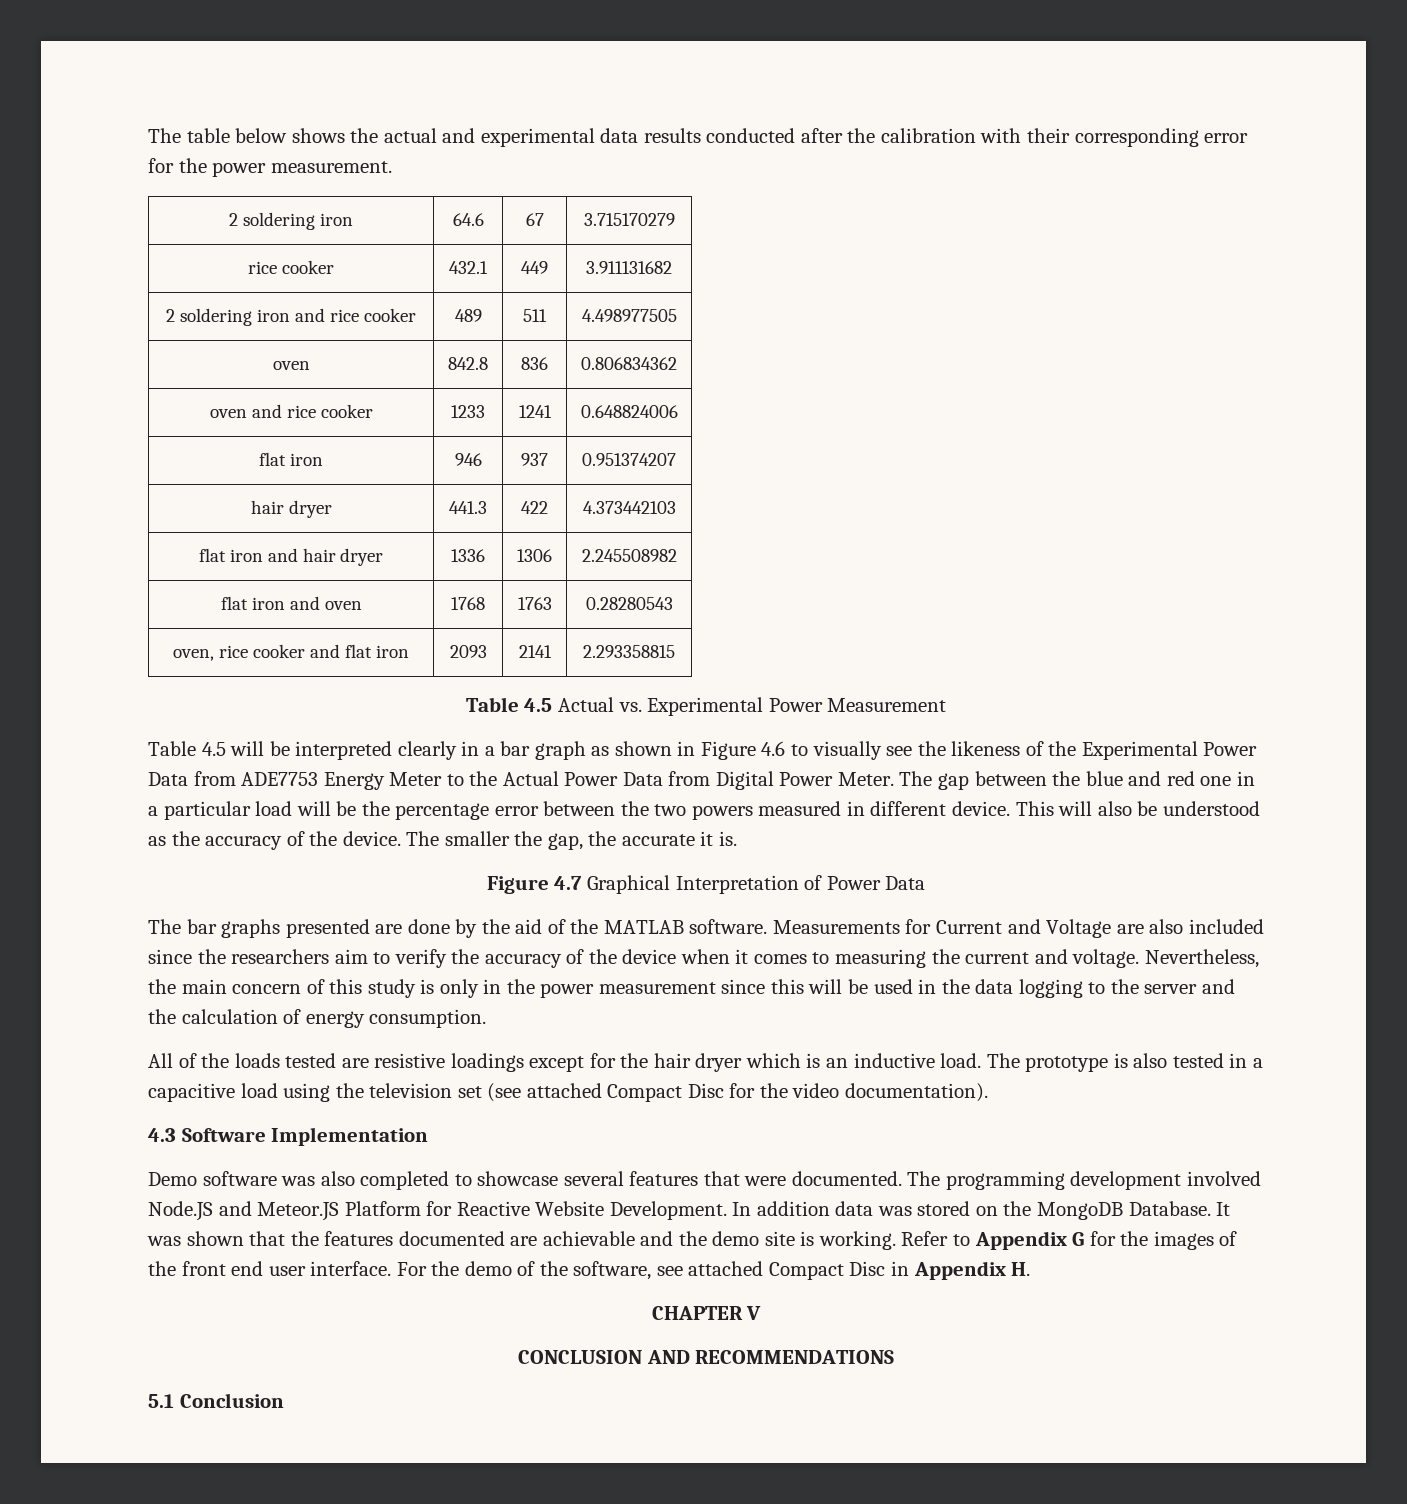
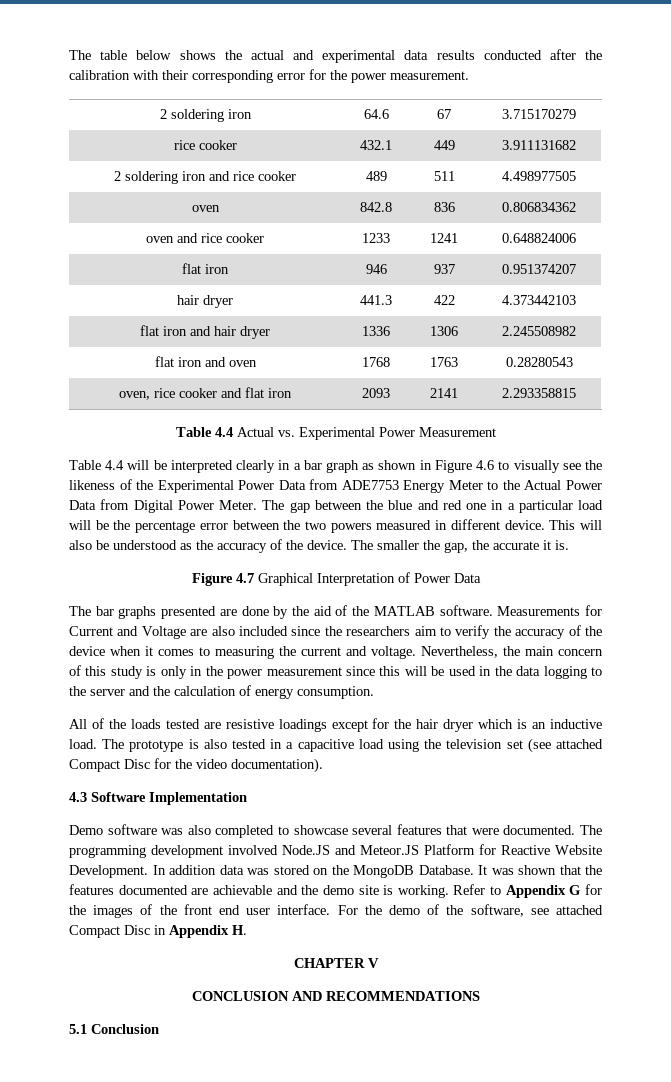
- Table 4.5 Actual vs. Experimental Power Measurement
+ Table 4.4 Actual vs. Experimental Power Measurement
- Table 4.5 will be interpreted clearly in a bar graph as shown in Figure 4.6 to visually see the likeness of the Experimental Power Data from ADE7753 Energy Meter to the Actual Power Data from Digital Power Meter.
+ Table 4.4 will be interpreted clearly in a bar graph as shown in Figure 4.6 to visually see the likeness of the Experimental Power Data from ADE7753 Energy Meter to the Actual Power Data from Digital Power Meter.

